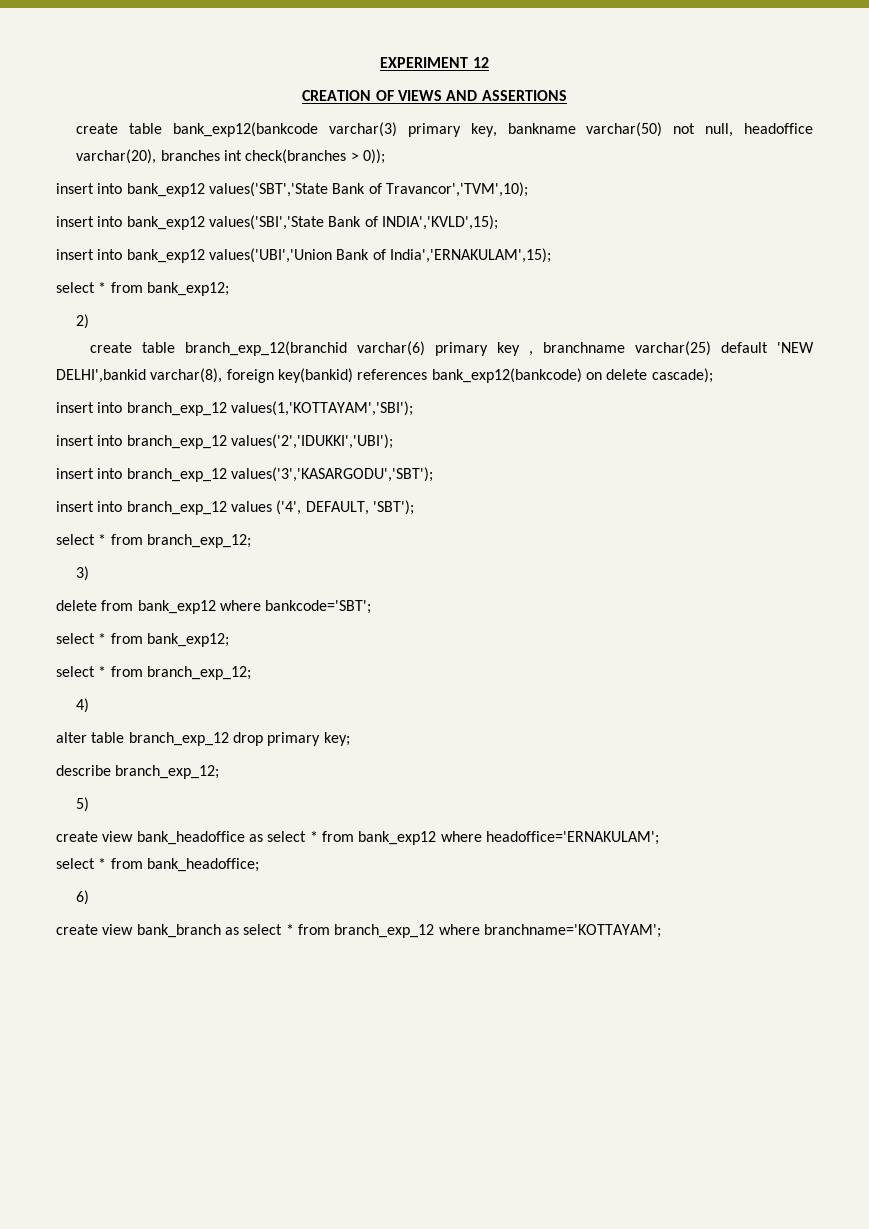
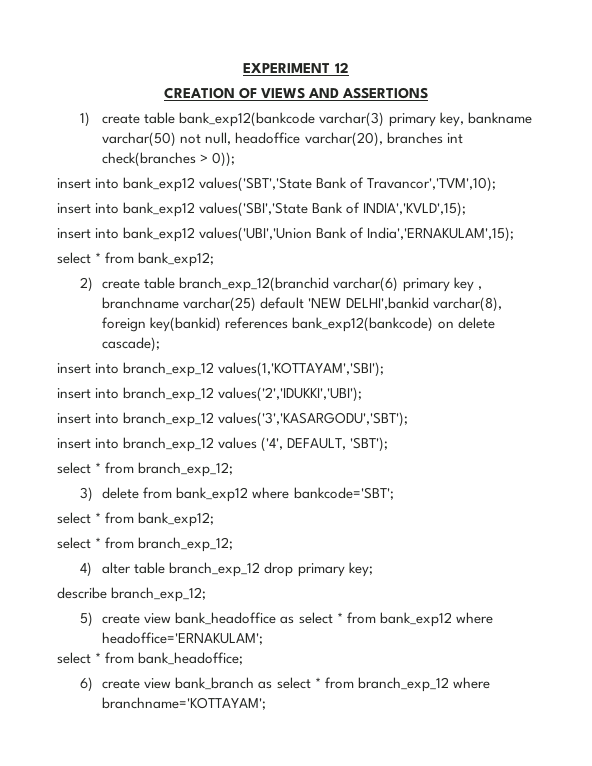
- create table bank_exp12(bankcode varchar(3) primary key, bankname varchar(50) not null, headoffice varchar(20), branches int check(branches > 0));
+ 1) create table bank_exp12(bankcode varchar(3) primary key, bankname varchar(50) not null, headoffice varchar(20), branches int check(branches > 0));
- 2)
- create table branch_exp_12(branchid varchar(6) primary key , branchname varchar(25) default 'NEW DELHI',bankid varchar(8), foreign key(bankid) references bank_exp12(bankcode) on delete cascade);
+ 2) create table branch_exp_12(branchid varchar(6) primary key , branchname varchar(25) default 'NEW DELHI',bankid varchar(8), foreign key(bankid) references bank_exp12(bankcode) on delete cascade);
- 3)
- delete from bank_exp12 where bankcode='SBT';
+ 3) delete from bank_exp12 where bankcode='SBT';
- 4)
- alter table branch_exp_12 drop primary key;
+ 4) alter table branch_exp_12 drop primary key;
- 5)
- create view bank_headoffice as select * from bank_exp12 where headoffice='ERNAKULAM';
+ 5) create view bank_headoffice as select * from bank_exp12 where headoffice='ERNAKULAM';
- 6)
- create view bank_branch as select * from branch_exp_12 where branchname='KOTTAYAM';
+ 6) create view bank_branch as select * from branch_exp_12 where branchname='KOTTAYAM';

